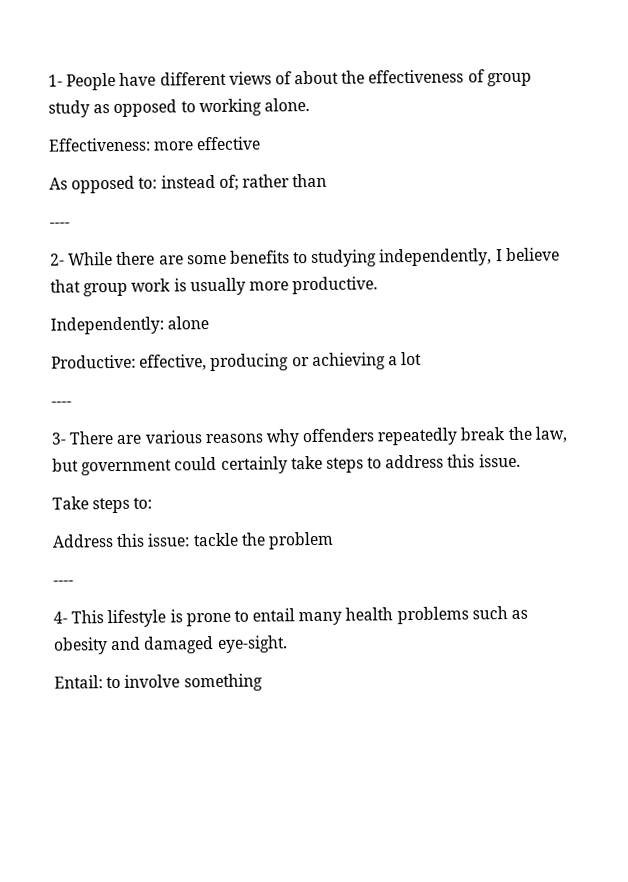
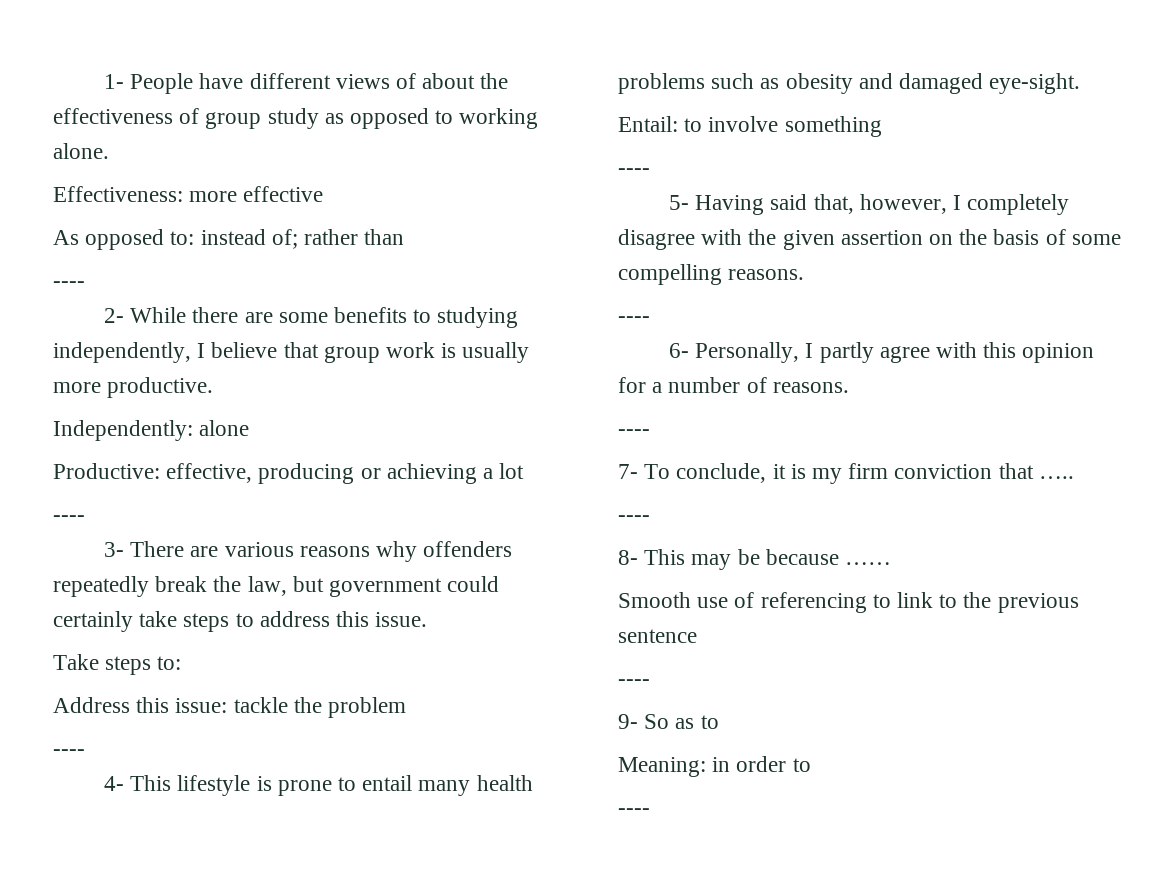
  Entail: to involve something
+ ----
+ 5- Having said that, however, I completely disagree with the given assertion on the basis of some compelling reasons.
+ ----
+ 6- Personally, I partly agree with this opinion for a number of reasons.
+ ----
+ 7- To conclude, it is my firm conviction that …..
+ ----
+ 8- This may be because ……
+ Smooth use of referencing to link to the previous sentence
+ ----
+ 9- So as to
+ Meaning: in order to
+ ----

